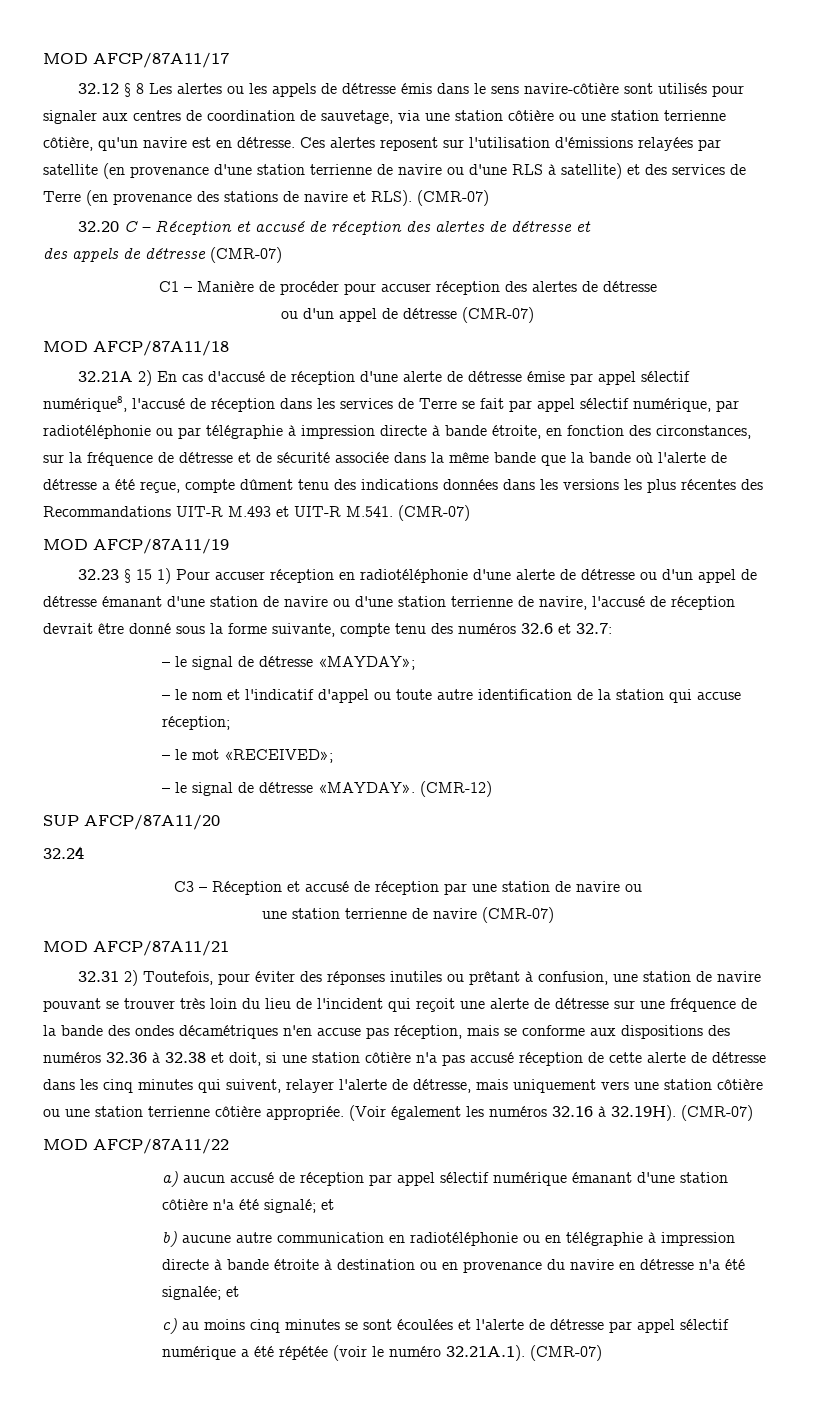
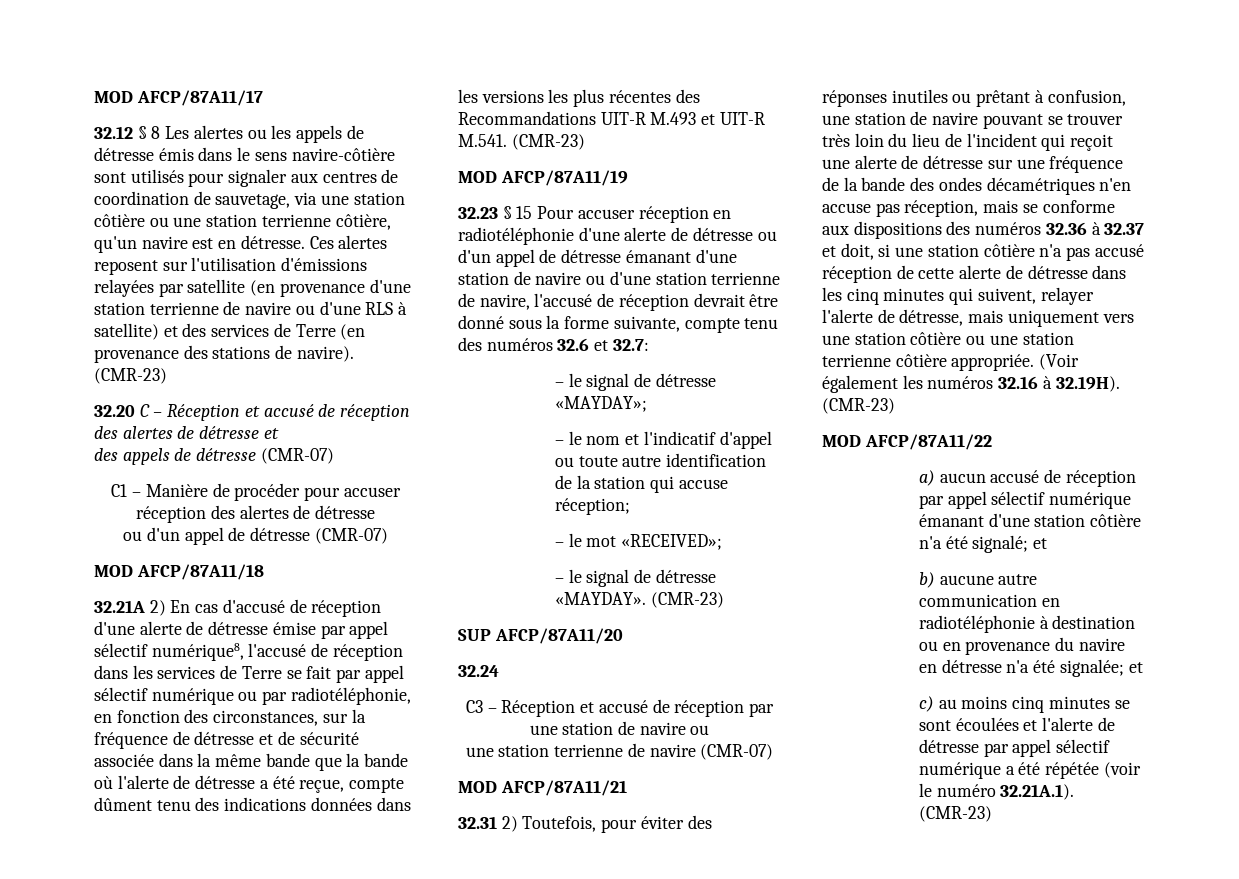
- Ces alertes reposent sur l'utilisation d'émissions relayées par satellite (en provenance d'une station terrienne de navire ou d'une RLS à satellite) et des services de Terre (en provenance des stations de navire et RLS). (CMR-07)
+ Ces alertes reposent sur l'utilisation d'émissions relayées par satellite (en provenance d'une station terrienne de navire ou d'une RLS à satellite) et des services de Terre (en provenance des stations de navire). (CMR-23)
- 32.21A 2) En cas d'accusé de réception d'une alerte de détresse émise par appel sélectif numérique8, l'accusé de réception dans les services de Terre se fait par appel sélectif numérique, par radiotéléphonie ou par télégraphie à impression directe à bande étroite, en fonction des circonstances, sur la fréquence de détresse et de sécurité associée dans la même bande que la bande où l'alerte de détresse a été reçue, compte dûment tenu des indications données dans les versions les plus récentes des Recommandations UIT-R M.493 et UIT-R M.541. (CMR-07)
+ 32.21A 2) En cas d'accusé de réception d'une alerte de détresse émise par appel sélectif numérique8, l'accusé de réception dans les services de Terre se fait par appel sélectif numérique ou par radiotéléphonie, en fonction des circonstances, sur la fréquence de détresse et de sécurité associée dans la même bande que la bande où l'alerte de détresse a été reçue, compte dûment tenu des indications données dans les versions les plus récentes des Recommandations UIT-R M.493 et UIT-R M.541. (CMR-23)
- 32.23 § 15 1) Pour accuser réception en radiotéléphonie d'une alerte de détresse ou d'un appel de détresse émanant d'une station de navire ou d'une station terrienne de navire, l'accusé de réception devrait être donné sous la forme suivante, compte tenu des numéros 32.6 et 32.7:
+ 32.23 § 15 Pour accuser réception en radiotéléphonie d'une alerte de détresse ou d'un appel de détresse émanant d'une station de navire ou d'une station terrienne de navire, l'accusé de réception devrait être donné sous la forme suivante, compte tenu des numéros 32.6 et 32.7:
- – le signal de détresse «MAYDAY». (CMR-12)
+ – le signal de détresse «MAYDAY». (CMR-23)
- 32.31 2) Toutefois, pour éviter des réponses inutiles ou prêtant à confusion, une station de navire pouvant se trouver très loin du lieu de l'incident qui reçoit une alerte de détresse sur une fréquence de la bande des ondes décamétriques n'en accuse pas réception, mais se conforme aux dispositions des numéros 32.36 à 32.38 et doit, si une station côtière n'a pas accusé réception de cette alerte de détresse dans les cinq minutes qui suivent, relayer l'alerte de détresse, mais uniquement vers une station côtière ou une station terrienne côtière appropriée.
+ 32.31 2) Toutefois, pour éviter des réponses inutiles ou prêtant à confusion, une station de navire pouvant se trouver très loin du lieu de l'incident qui reçoit une alerte de détresse sur une fréquence de la bande des ondes décamétriques n'en accuse pas réception, mais se conforme aux dispositions des numéros 32.36 à 32.37 et doit, si une station côtière n'a pas accusé réception de cette alerte de détresse dans les cinq minutes qui suivent, relayer l'alerte de détresse, mais uniquement vers une station côtière ou une station terrienne côtière appropriée.
- (Voir également les numéros 32.16 à 32.19H). (CMR-07)
+ (Voir également les numéros 32.16 à 32.19H). (CMR-23)
- b) aucune autre communication en radiotéléphonie ou en télégraphie à impression directe à bande étroite à destination ou en provenance du navire en détresse n'a été signalée; et
+ b) aucune autre communication en radiotéléphonie à destination ou en provenance du navire en détresse n'a été signalée; et
- c) au moins cinq minutes se sont écoulées et l'alerte de détresse par appel sélectif numérique a été répétée (voir le numéro 32.21A.1). (CMR-07)
+ c) au moins cinq minutes se sont écoulées et l'alerte de détresse par appel sélectif numérique a été répétée (voir le numéro 32.21A.1). (CMR-23)

